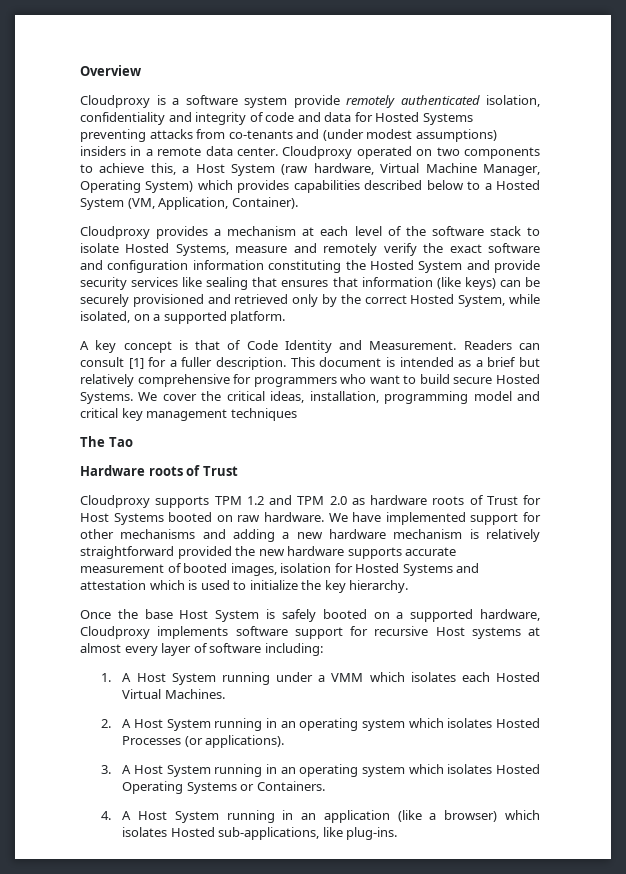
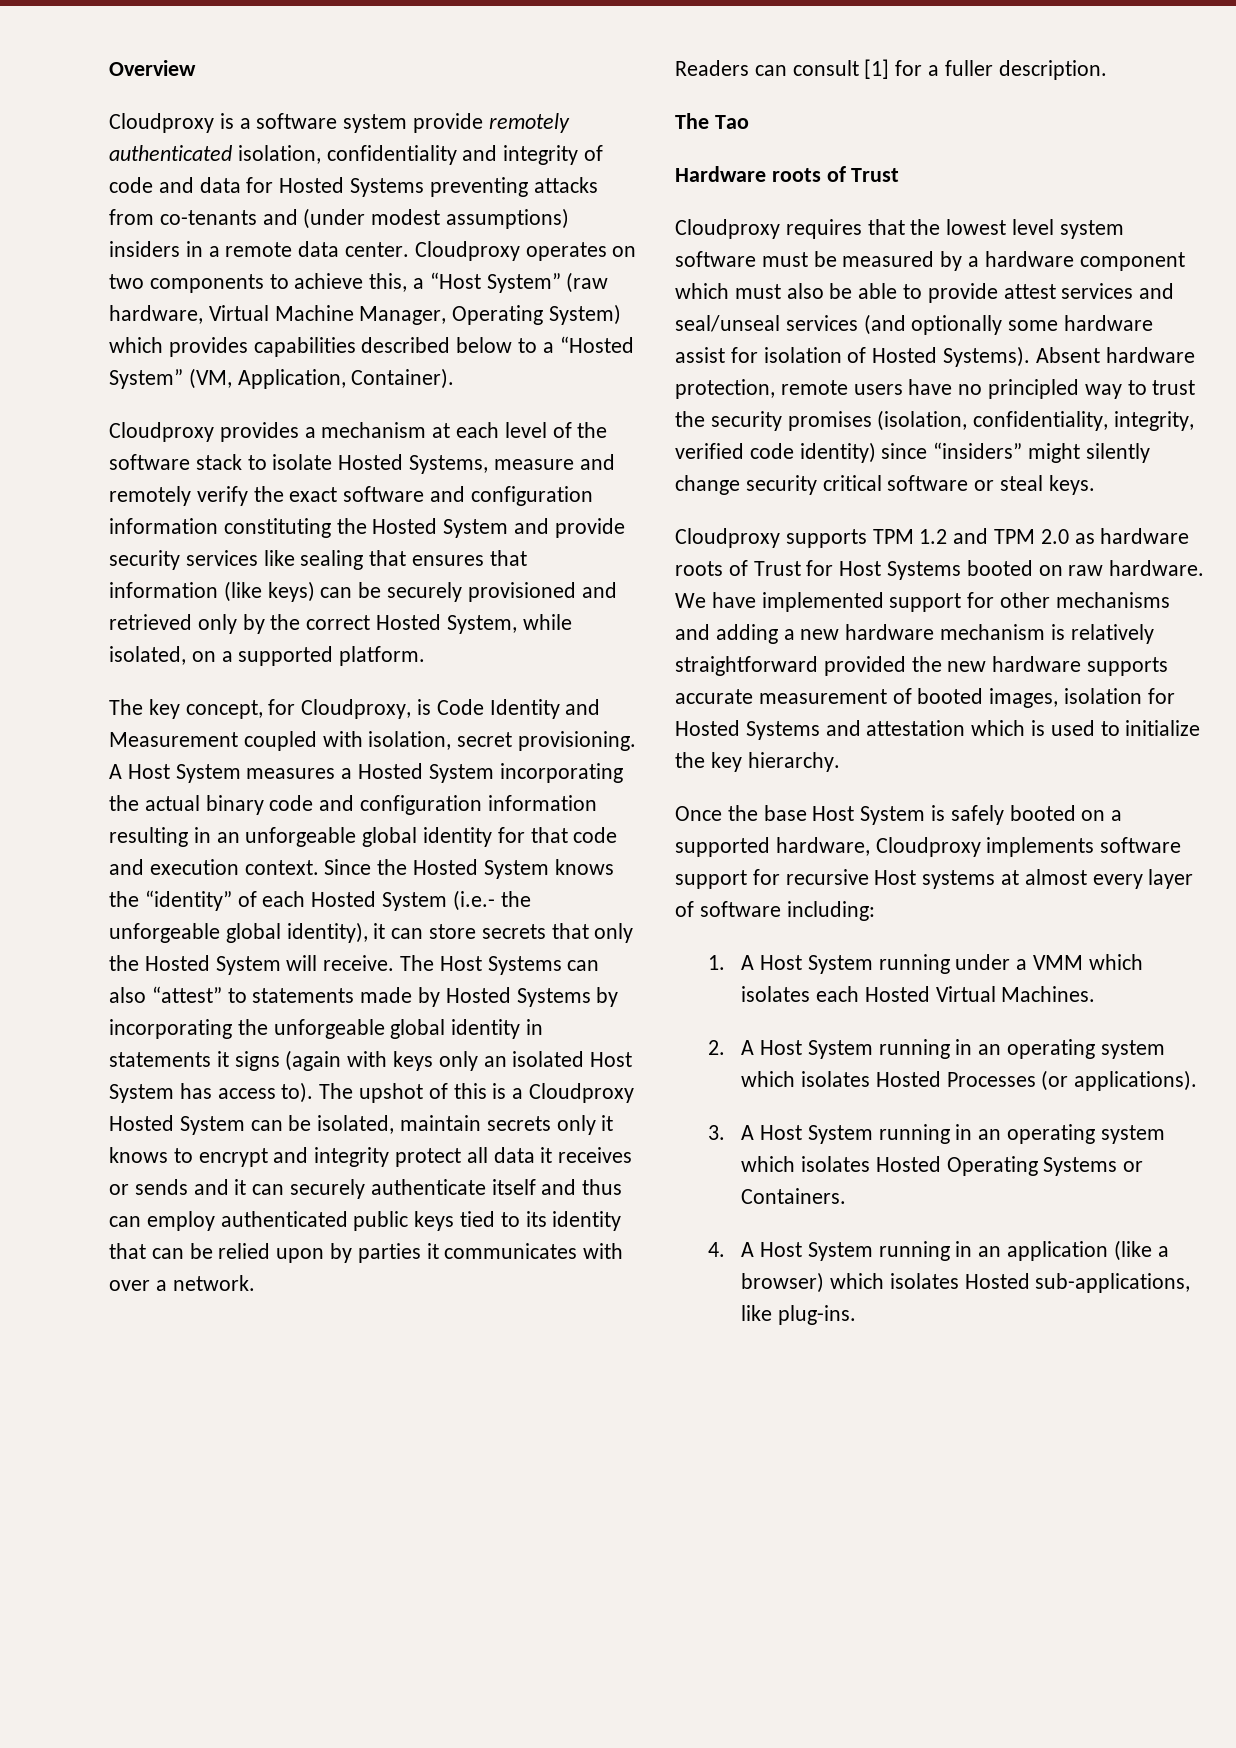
- Cloudproxy operated on two components to achieve this, a Host System (raw hardware, Virtual Machine Manager, Operating System) which provides capabilities described below to a Hosted System (VM, Application, Container).
+ Cloudproxy operates on two components to achieve this, a “Host System” (raw hardware, Virtual Machine Manager, Operating System) which provides capabilities described below to a “Hosted System” (VM, Application, Container).
- A key concept is that of Code Identity and Measurement. Readers can consult [1] for a fuller description. This document is intended as a brief but relatively comprehensive for programmers who want to build secure Hosted Systems. We cover the critical ideas, installation, programming model and critical key management techniques
+ The key concept, for Cloudproxy, is Code Identity and Measurement coupled with isolation, secret provisioning. A Host System measures a Hosted System incorporating the actual binary code and configuration information resulting in an unforgeable global identity for that code and execution context. Since the Hosted System knows the “identity” of each Hosted System (i.e.- the unforgeable global identity), it can store secrets that only the Hosted System will receive. The Host Systems can also “attest” to statements made by Hosted Systems by incorporating the unforgeable global identity in statements it signs (again with keys only an isolated Host System has access to). The upshot of this is a Cloudproxy Hosted System can be isolated, maintain secrets only it knows to encrypt and integrity protect all data it receives or sends and it can securely authenticate itself and thus can employ authenticated public keys tied to its identity that can be relied upon by parties it communicates with over a network.
+ Readers can consult [1] for a fuller description.
+ Cloudproxy requires that the lowest level system software must be measured by a hardware component which must also be able to provide attest services and seal/unseal services (and optionally some hardware assist for isolation of Hosted Systems). Absent hardware protection, remote users have no principled way to trust the security promises (isolation, confidentiality, integrity, verified code identity) since “insiders” might silently change security critical software or steal keys.

